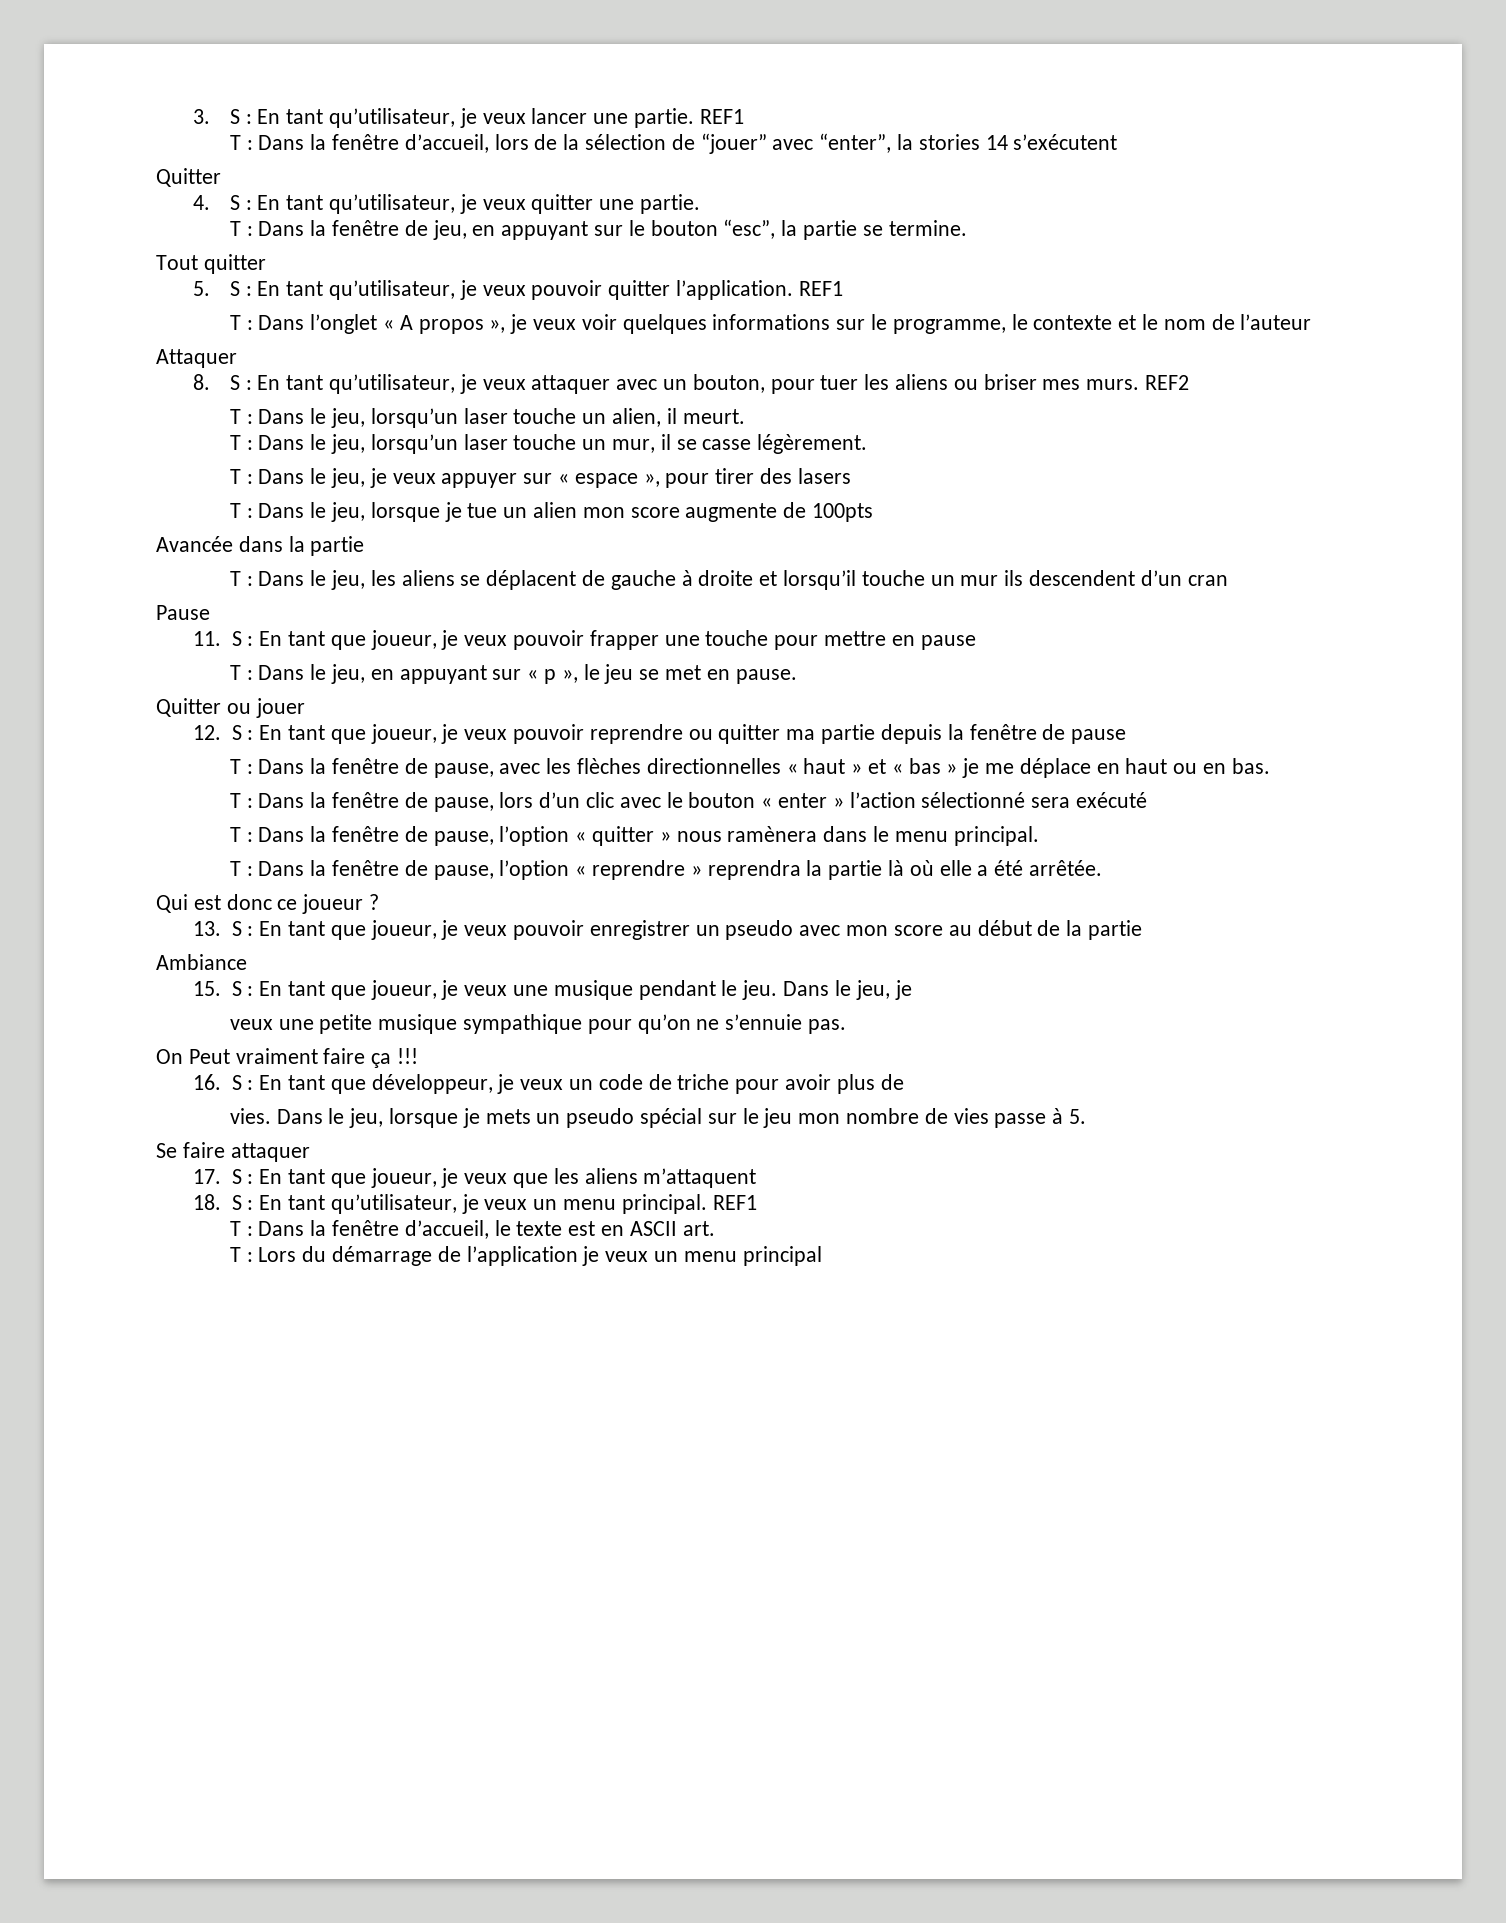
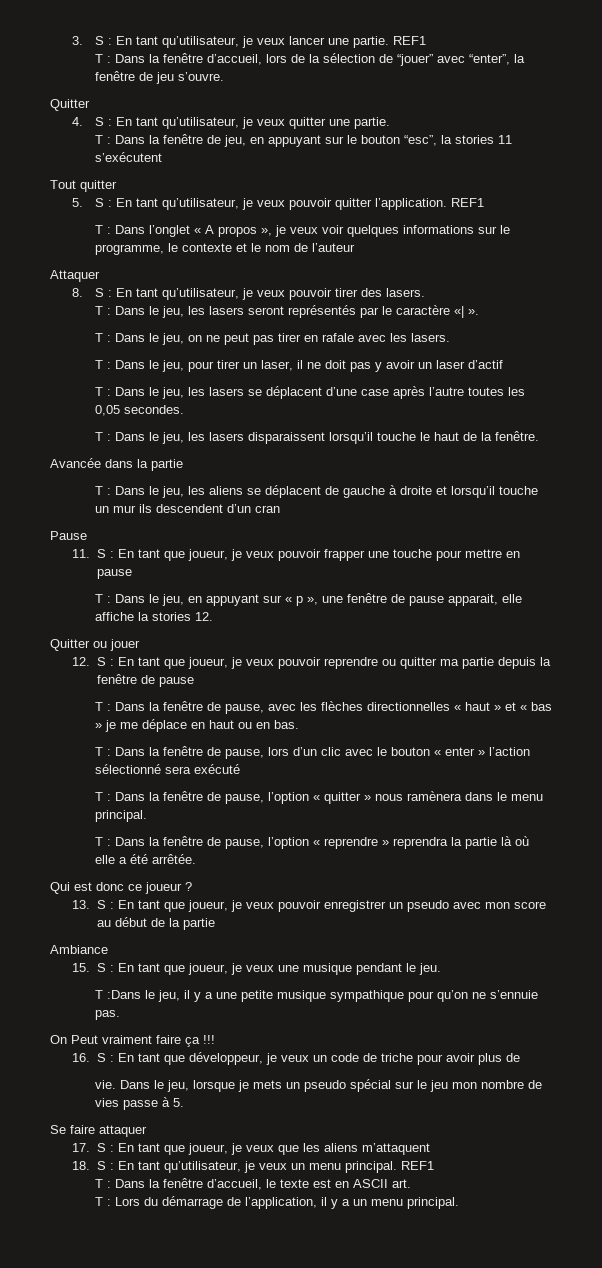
- T : Dans la fenêtre d’accueil, lors de la sélection de “jouer” avec “enter”, la stories 14 s’exécutent
+ T : Dans la fenêtre d’accueil, lors de la sélection de “jouer” avec “enter”, la fenêtre de jeu s’ouvre.
- T : Dans la fenêtre de jeu, en appuyant sur le bouton “esc”, la partie se termine.
+ T : Dans la fenêtre de jeu, en appuyant sur le bouton “esc”, la stories 11 s’exécutent
- 8. S : En tant qu’utilisateur, je veux attaquer avec un bouton, pour tuer les aliens ou briser mes murs. REF2
- T : Dans le jeu, lorsqu’un laser touche un alien, il meurt.
- T : Dans le jeu, lorsqu’un laser touche un mur, il se casse légèrement.
- T : Dans le jeu, je veux appuyer sur « espace », pour tirer des lasers
- T : Dans le jeu, lorsque je tue un alien mon score augmente de 100pts
+ 8. S : En tant qu’utilisateur, je veux pouvoir tirer des lasers.
+ T : Dans le jeu, les lasers seront représentés par le caractère «| ».
+ T : Dans le jeu, on ne peut pas tirer en rafale avec les lasers.
+ T : Dans le jeu, pour tirer un laser, il ne doit pas y avoir un laser d’actif
+ T : Dans le jeu, les lasers se déplacent d’une case après l’autre toutes les 0,05 secondes.
+ T : Dans le jeu, les lasers disparaissent lorsqu’il touche le haut de la fenêtre.
- T : Dans le jeu, en appuyant sur « p », le jeu se met en pause.
+ T : Dans le jeu, en appuyant sur « p », une fenêtre de pause apparait, elle affiche la stories 12.
- 15. S : En tant que joueur, je veux une musique pendant le jeu. Dans le jeu, je
- veux une petite musique sympathique pour qu’on ne s’ennuie pas.
+ 15. S : En tant que joueur, je veux une musique pendant le jeu.
+ T :Dans le jeu, il y a une petite musique sympathique pour qu’on ne s’ennuie pas.
- vies.
+ vie.
- T : Lors du démarrage de l’application je veux un menu principal
+ T : Lors du démarrage de l’application, il y a un menu principal.

